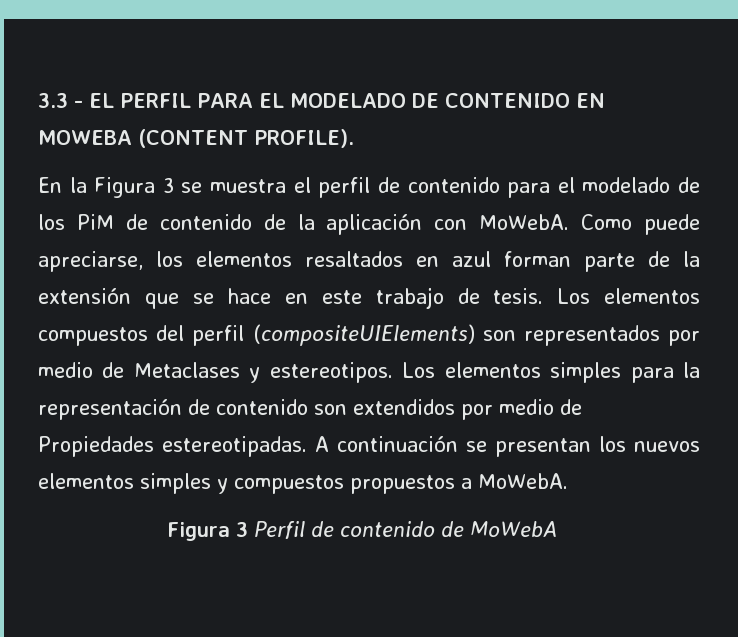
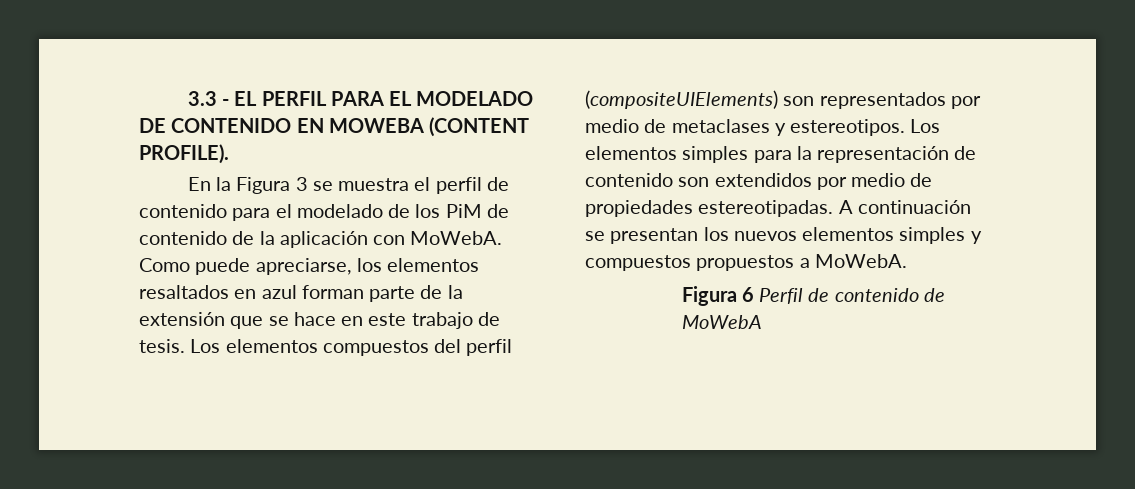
- Los elementos compuestos del perfil (compositeUIElements) son representados por medio de Metaclases y estereotipos.
+ Los elementos compuestos del perfil (compositeUIElements) son representados por medio de metaclases y estereotipos.
- Los elementos simples para la representación de contenido son extendidos por medio de Propiedades estereotipadas.
+ Los elementos simples para la representación de contenido son extendidos por medio de propiedades estereotipadas.
- Figura 3 Perfil de contenido de MoWebA
+ Figura 6 Perfil de contenido de MoWebA

